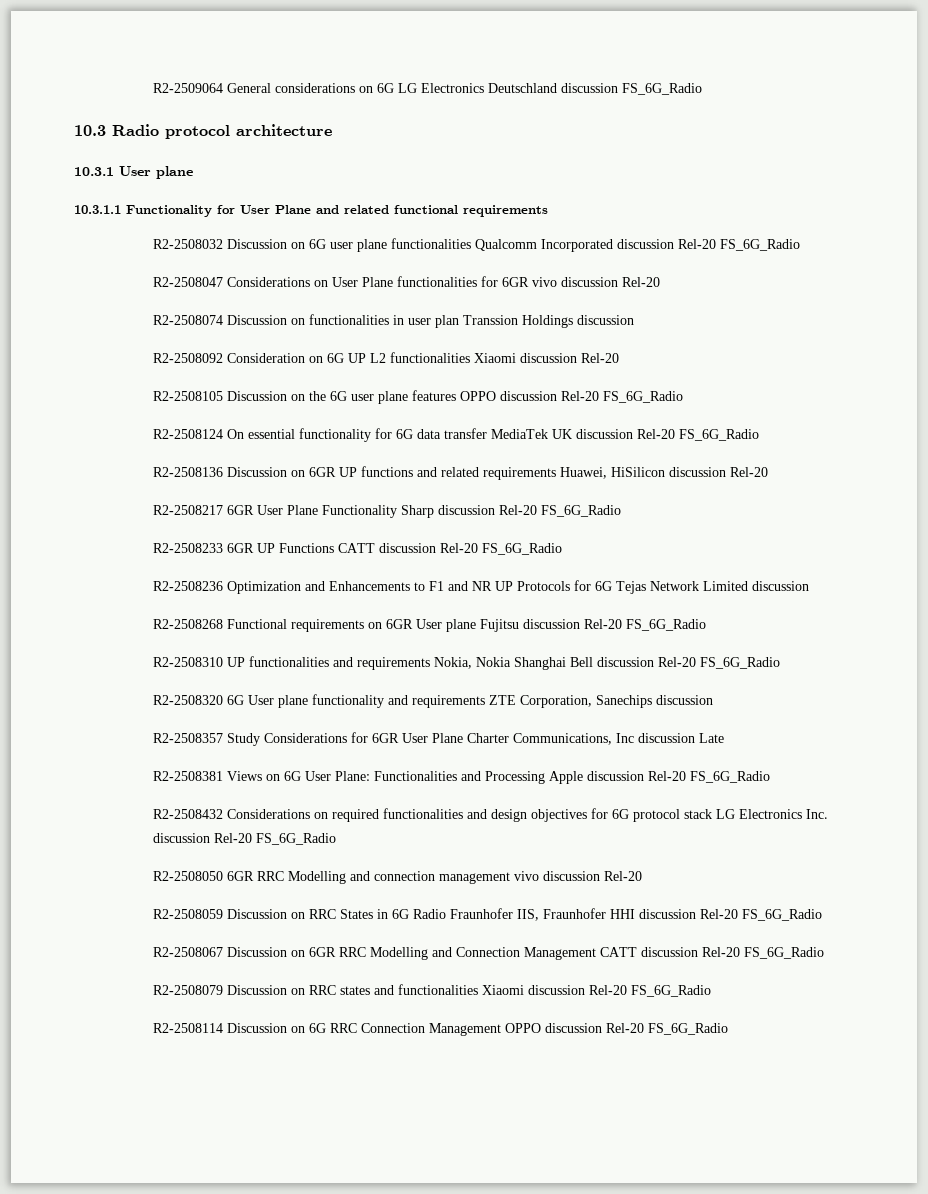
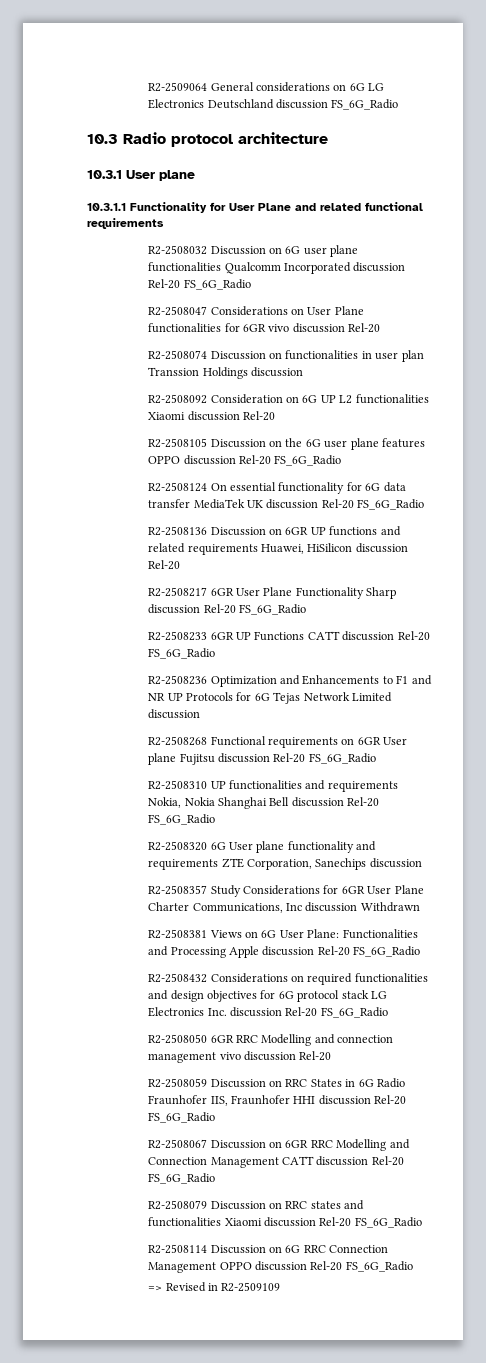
- R2-2508357 Study Considerations for 6GR User Plane Charter Communications, Inc discussion Late
+ R2-2508357 Study Considerations for 6GR User Plane Charter Communications, Inc discussion Withdrawn
+ => Revised in R2-2509109

